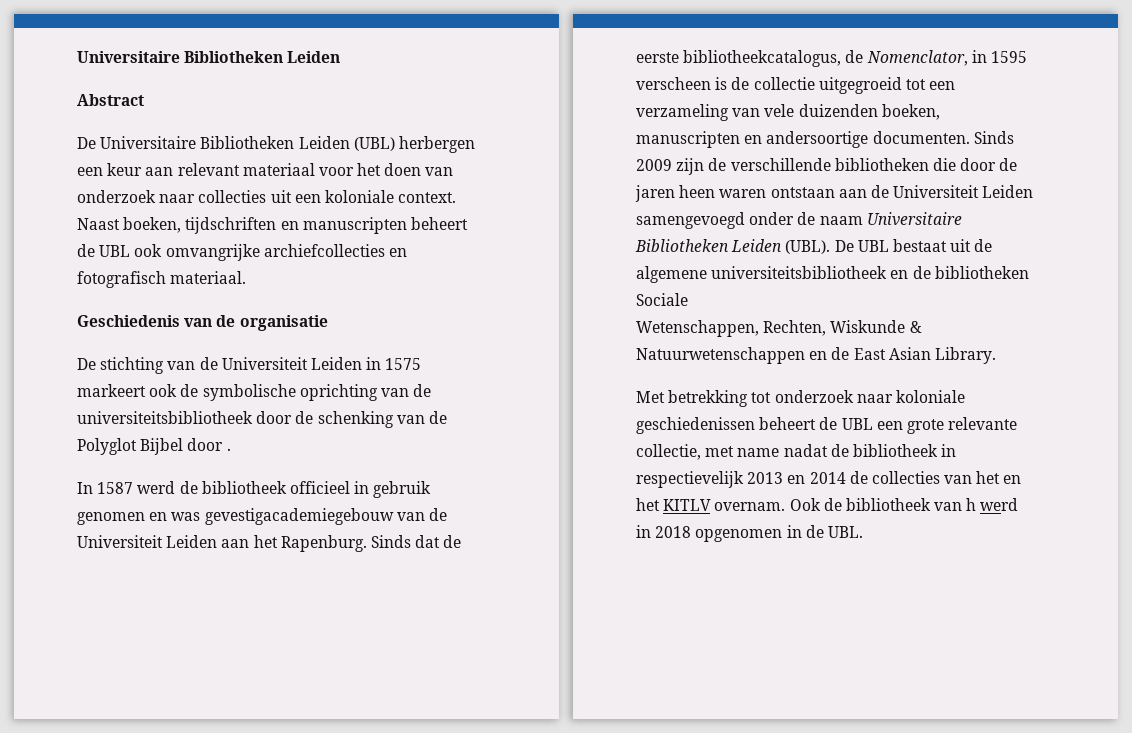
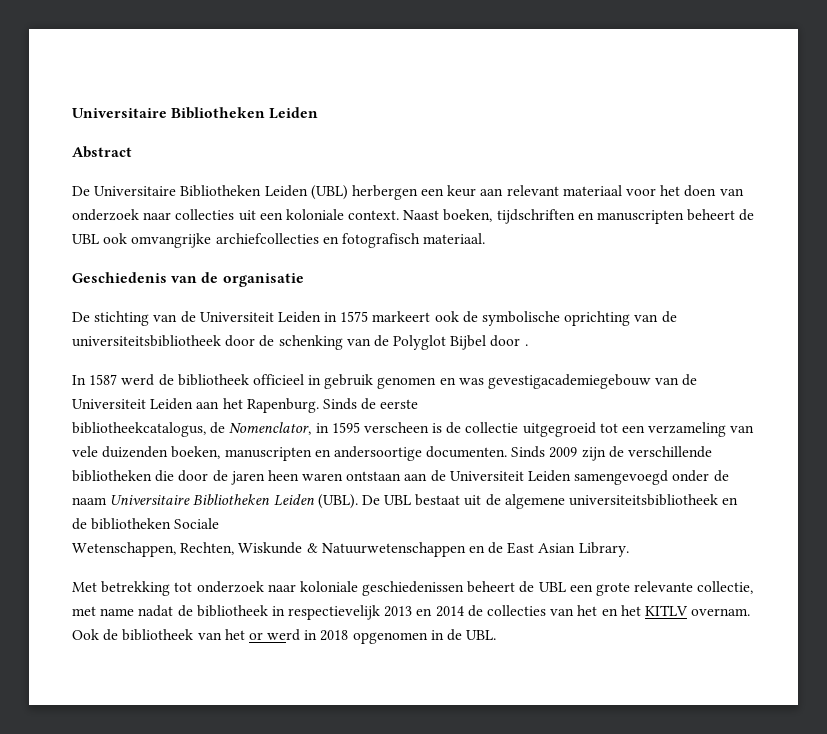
- Sinds dat de eerste bibliotheekcatalogus, de Nomenclator, in 1595 verscheen is de collectie uitgegroeid tot een verzameling van vele duizenden boeken, manuscripten en andersoortige documenten.
+ Sinds de eerste
+ bibliotheekcatalogus, de Nomenclator, in 1595 verscheen is de collectie uitgegroeid tot een verzameling van vele duizenden boeken, manuscripten en andersoortige documenten.
- Ook de bibliotheek van h werd in 2018 opgenomen in de UBL.
+ Ook de bibliotheek van het or werd in 2018 opgenomen in de UBL.

